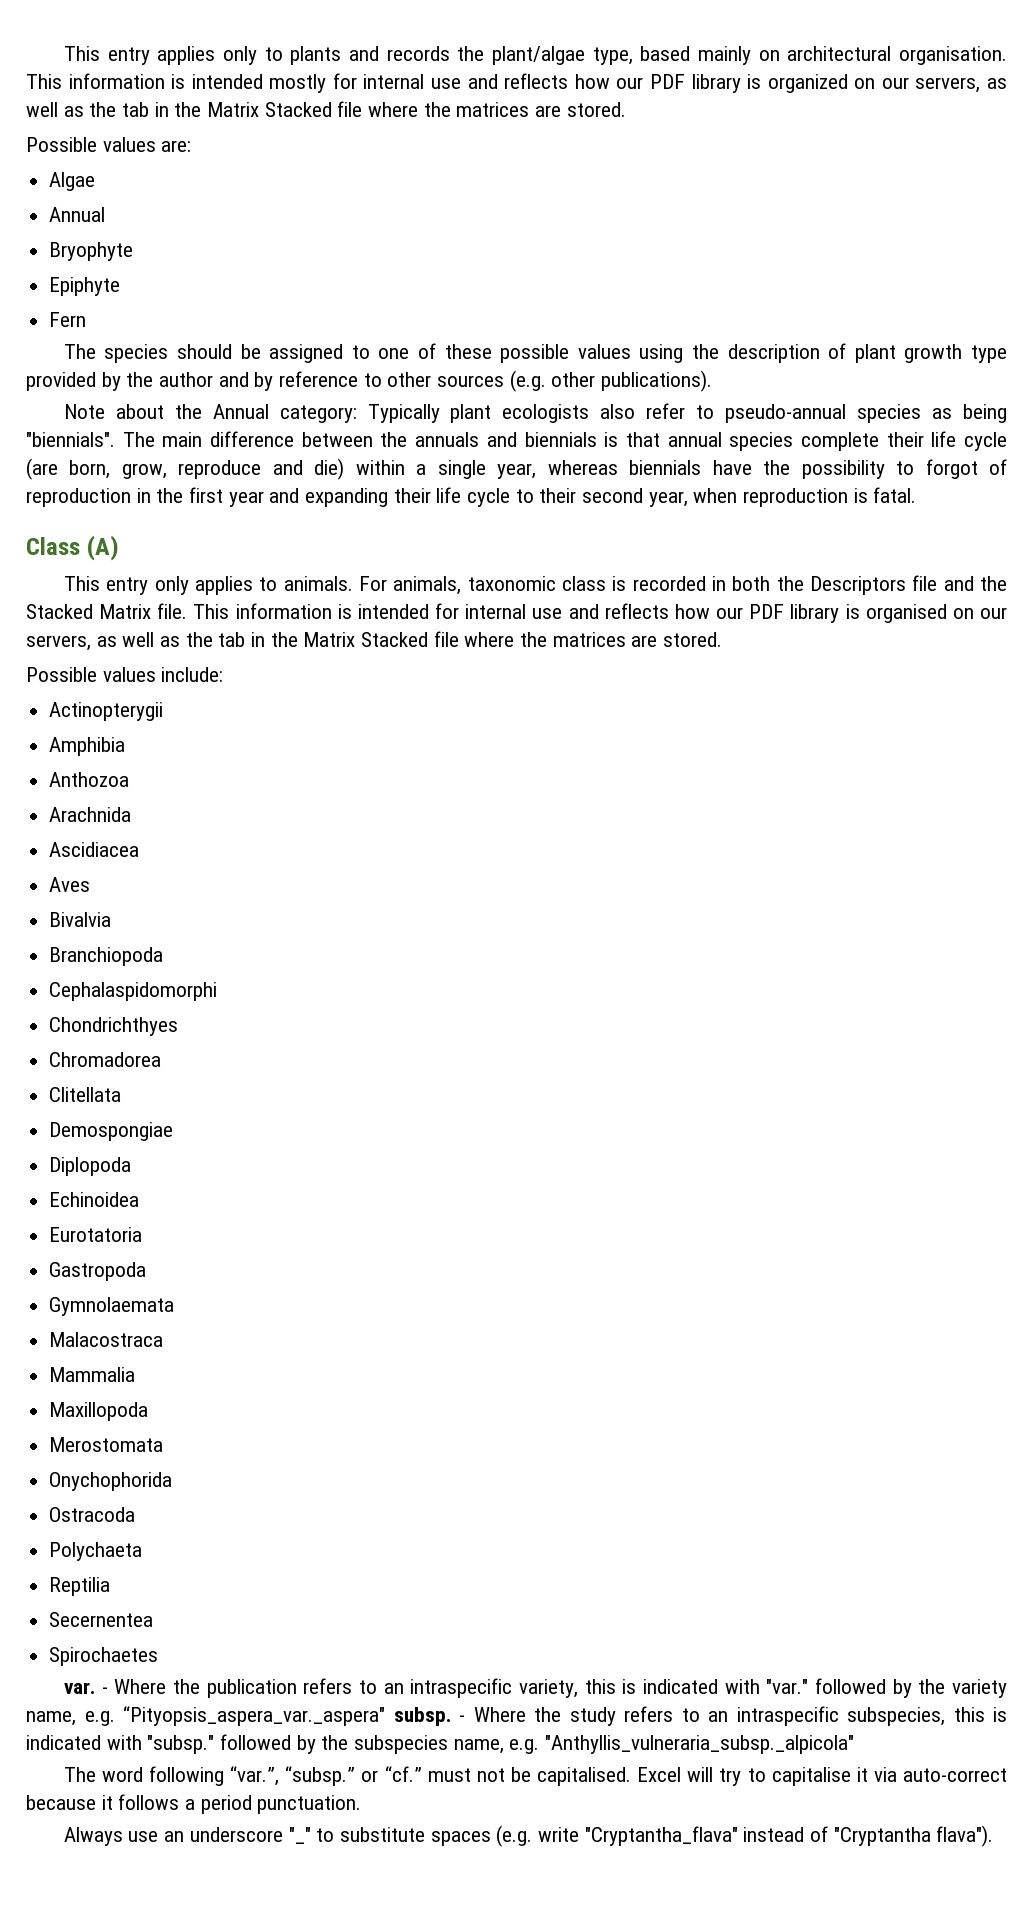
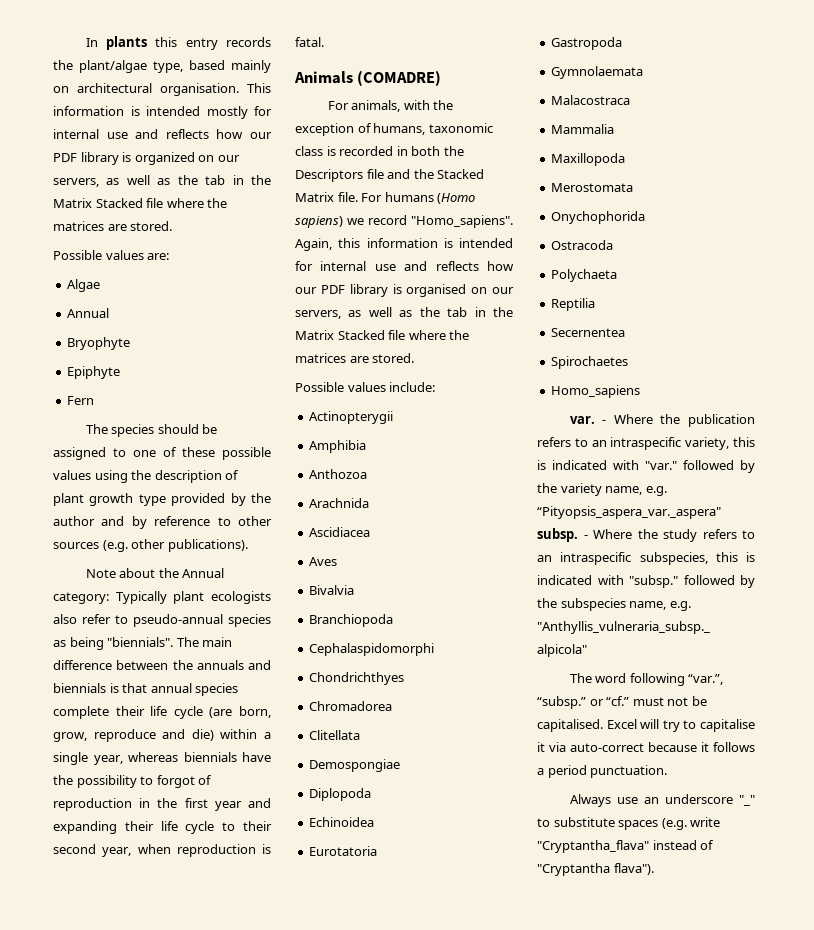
- This entry applies only to plants and records the plant/algae type, based mainly on architectural organisation.
+ In plants this entry records the plant/algae type, based mainly on architectural organisation.
- Class (A)
- This entry only applies to animals. For animals, taxonomic class is recorded in both the Descriptors file and the Stacked Matrix file.
+ Animals (COMADRE)
+ For animals, with the exception of humans, taxonomic class is recorded in both the Descriptors file and the Stacked Matrix file.
- This information is intended for internal use and reflects how our PDF library is organised on our servers, as well as the tab in the Matrix Stacked file where the matrices are stored.
+ For humans (Homo sapiens) we record "Homo_sapiens". Again, this information is intended for internal use and reflects how our PDF library is organised on our servers, as well as the tab in the Matrix Stacked file where the matrices are stored.
+ Homo_sapiens

